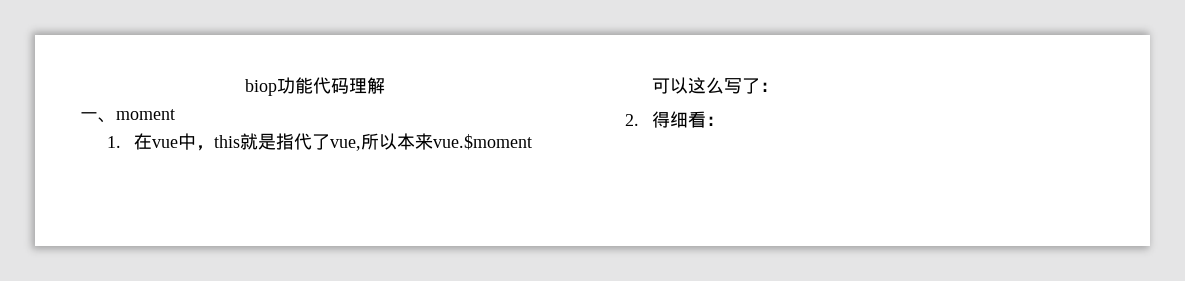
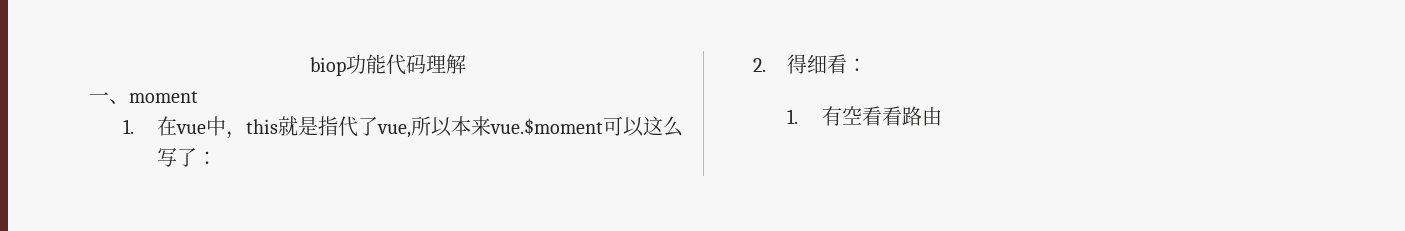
+ 1.有空看看路由

